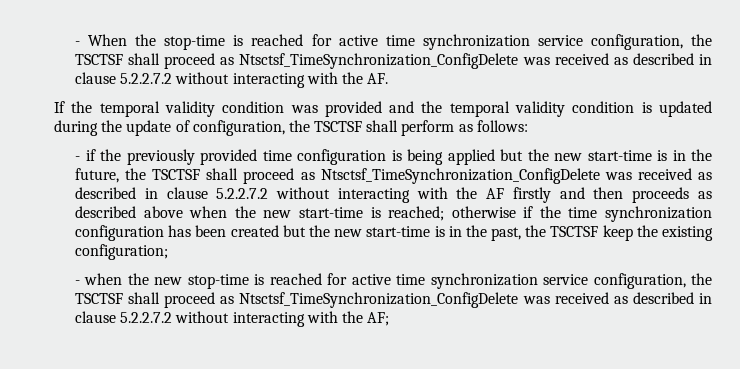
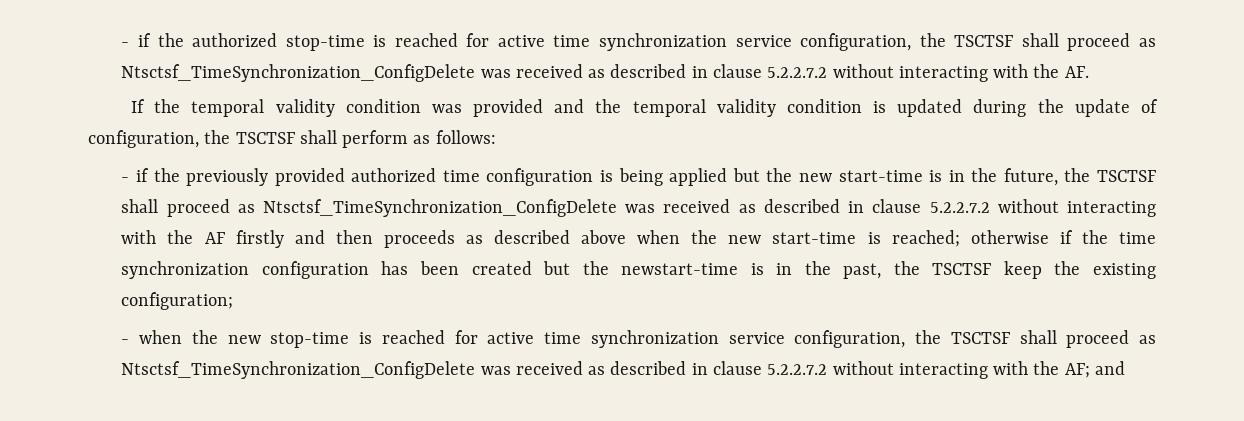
- - When the stop-time is reached for active time synchronization service configuration, the TSCTSF shall proceed as Ntsctsf_TimeSynchronization_ConfigDelete was received as described in clause 5.2.2.7.2 without interacting with the AF.
+ - if the authorized stop-time is reached for active time synchronization service configuration, the TSCTSF shall proceed as Ntsctsf_TimeSynchronization_ConfigDelete was received as described in clause 5.2.2.7.2 without interacting with the AF.
- - if the previously provided time configuration is being applied but the new start-time is in the future, the TSCTSF shall proceed as Ntsctsf_TimeSynchronization_ConfigDelete was received as described in clause 5.2.2.7.2 without interacting with the AF firstly and then proceeds as described above when the new start-time is reached;
+ - if the previously provided authorized time configuration is being applied but the new start-time is in the future, the TSCTSF shall proceed as Ntsctsf_TimeSynchronization_ConfigDelete was received as described in clause 5.2.2.7.2 without interacting with the AF firstly and then proceeds as described above when the new start-time is reached;
- otherwise if the time synchronization configuration has been created but the new start-time is in the past, the TSCTSF keep the existing configuration;
+ otherwise if the time synchronization configuration has been created but the newstart-time is in the past, the TSCTSF keep the existing configuration;
- - when the new stop-time is reached for active time synchronization service configuration, the TSCTSF shall proceed as Ntsctsf_TimeSynchronization_ConfigDelete was received as described in clause 5.2.2.7.2 without interacting with the AF;
+ - when the new stop-time is reached for active time synchronization service configuration, the TSCTSF shall proceed as Ntsctsf_TimeSynchronization_ConfigDelete was received as described in clause 5.2.2.7.2 without interacting with the AF; and

